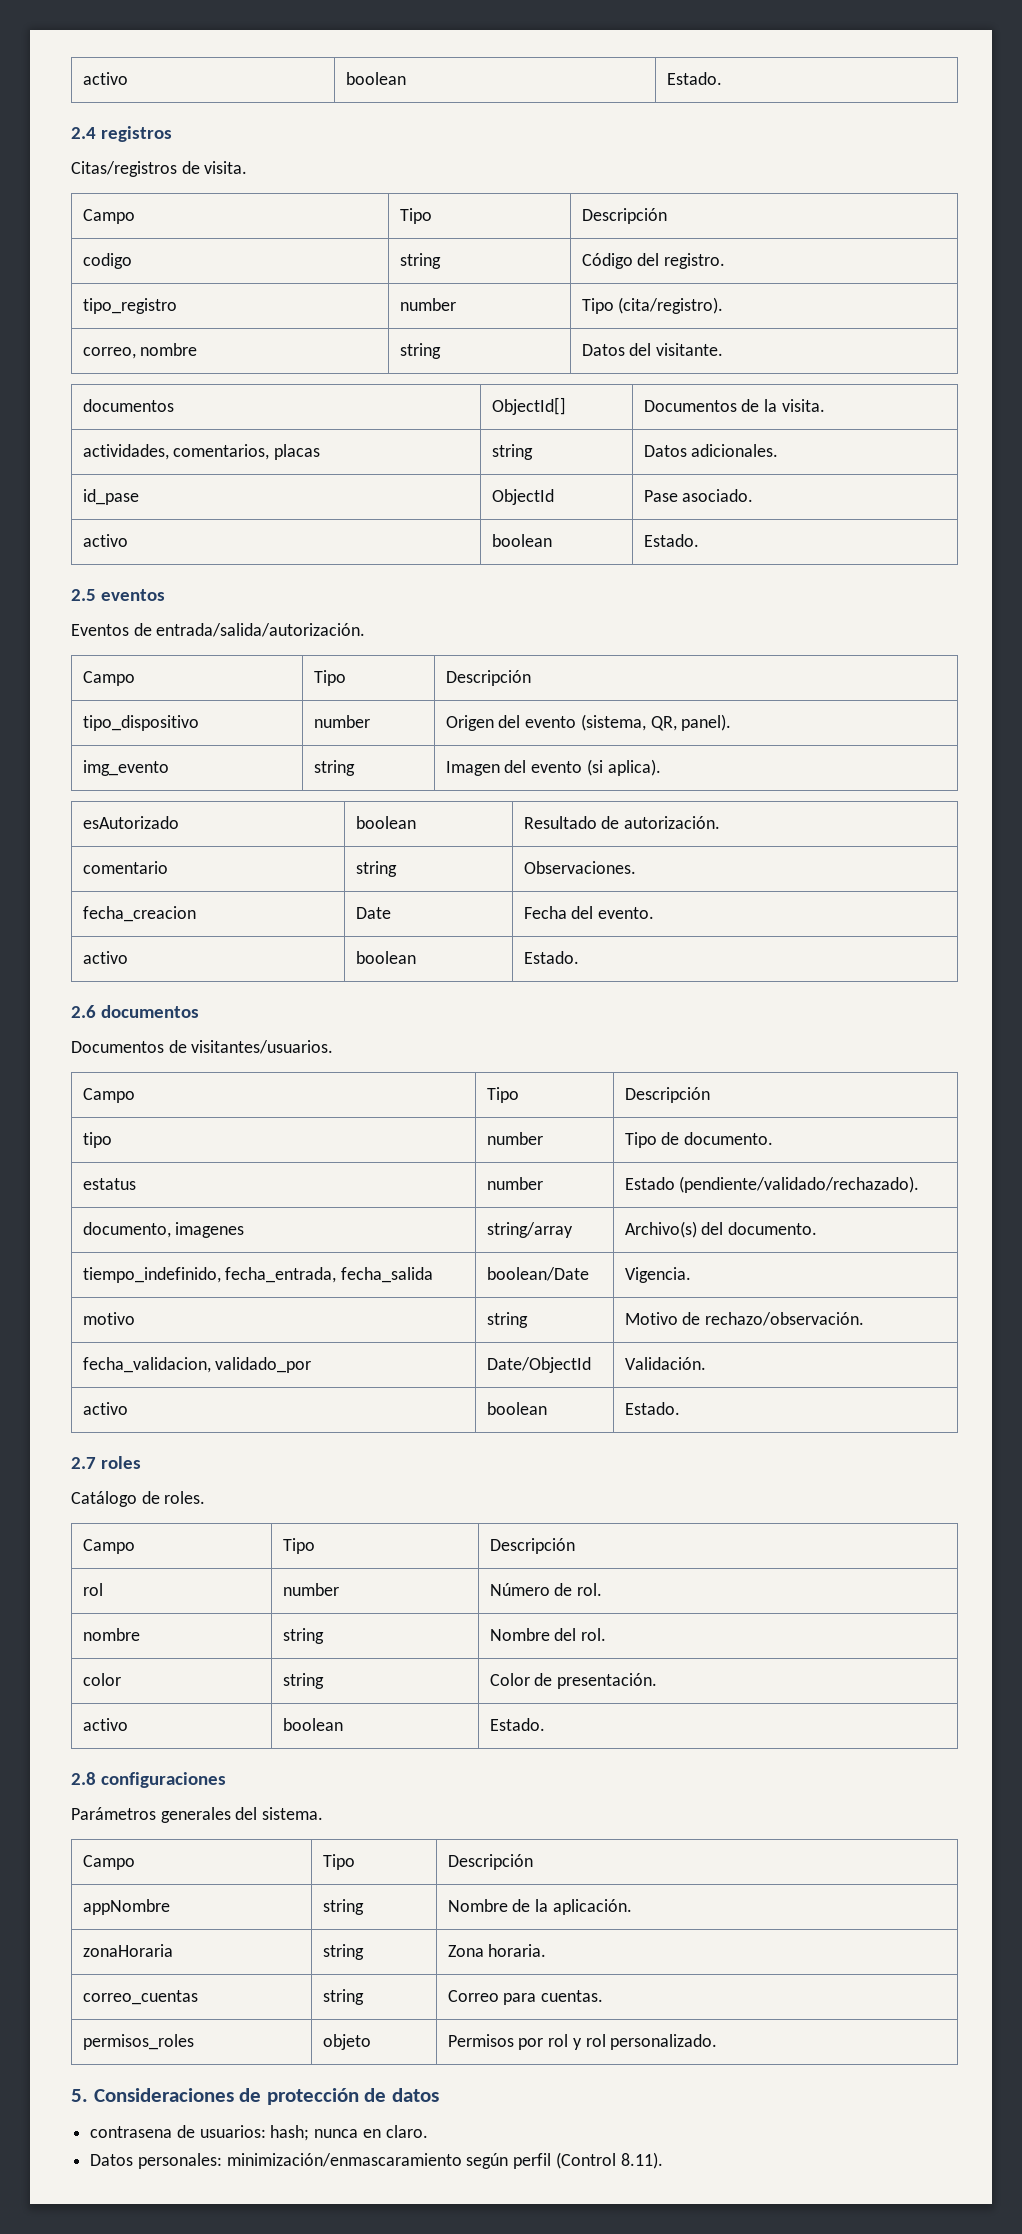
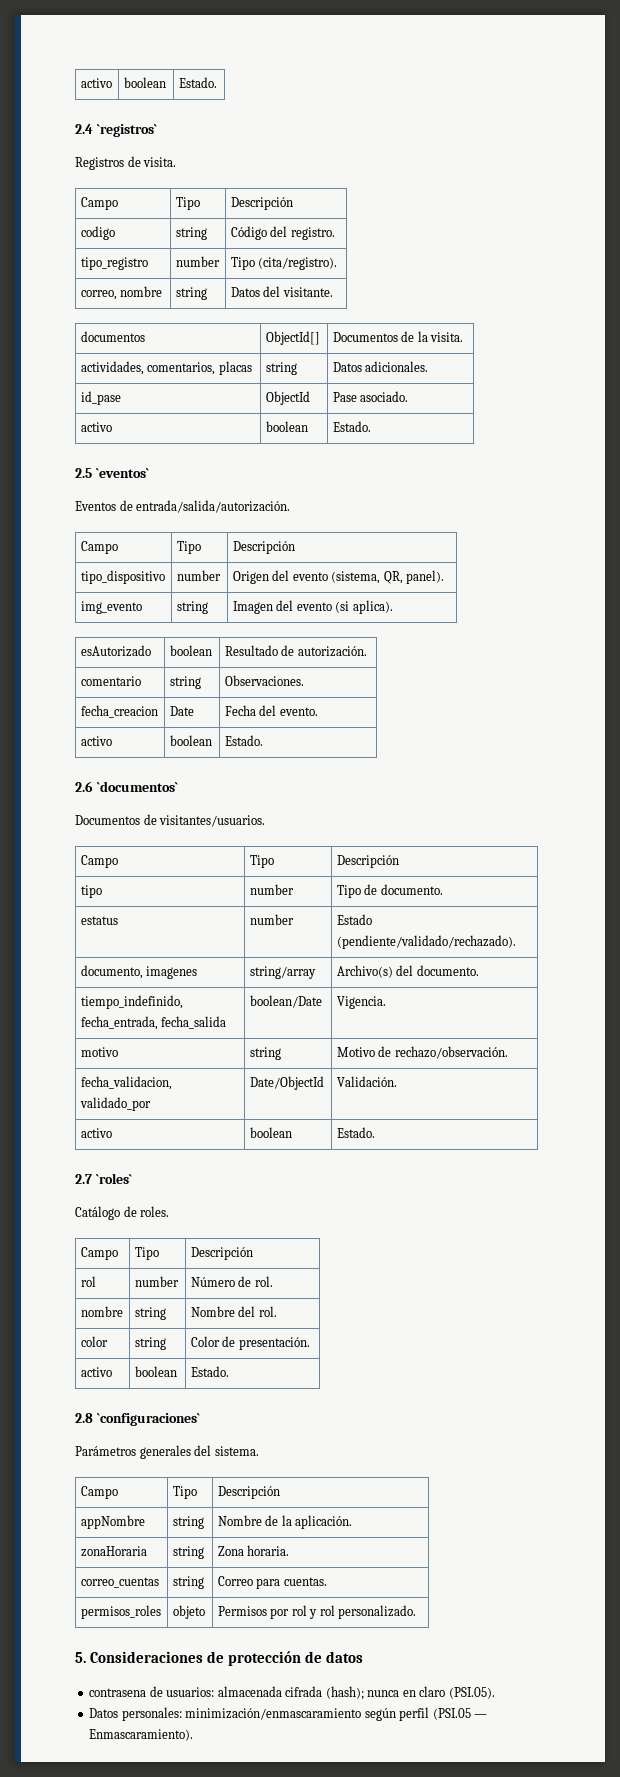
- 2.4 registros
- Citas/registros de visita.
+ 2.4 `registros`
+ Registros de visita.
- 2.5 eventos
+ 2.5 `eventos`
- 2.6 documentos
+ 2.6 `documentos`
- 2.7 roles
+ 2.7 `roles`
- 2.8 configuraciones
+ 2.8 `configuraciones`
- contrasena de usuarios: hash; nunca en claro.
+ contrasena de usuarios: almacenada cifrada (hash); nunca en claro (PSI.05).
- Datos personales: minimización/enmascaramiento según perfil (Control 8.11).
+ Datos personales: minimización/enmascaramiento según perfil (PSI.05 — Enmascaramiento).

